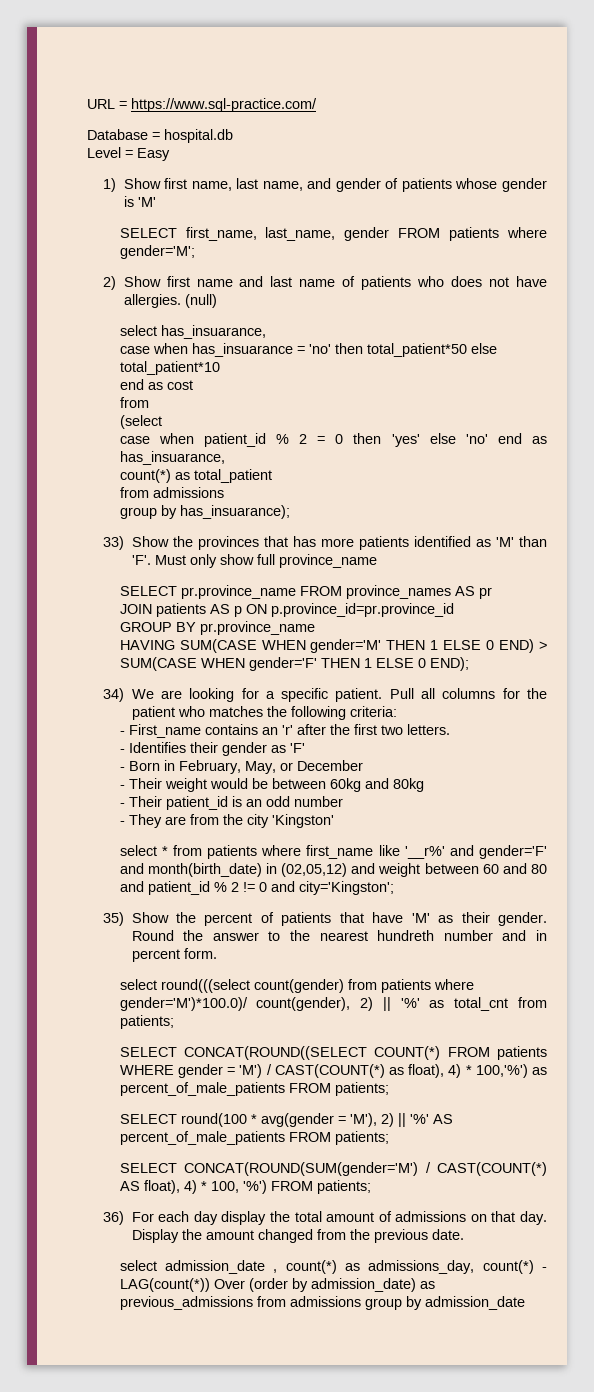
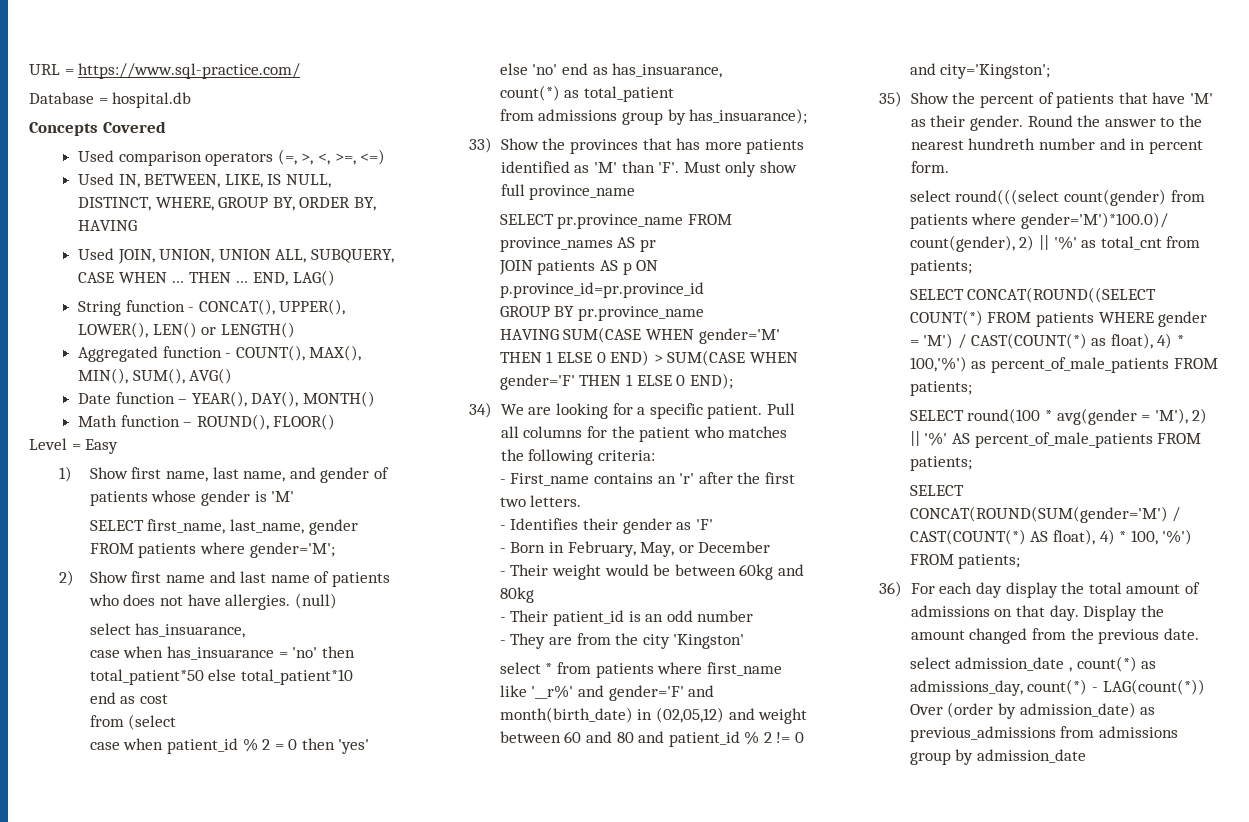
+ Concepts Covered
+ Used comparison operators (=, >, <, >=, <=)
+ Used IN, BETWEEN, LIKE, IS NULL, DISTINCT, WHERE, GROUP BY, ORDER BY, HAVING
+ Used JOIN, UNION, UNION ALL, SUBQUERY, CASE WHEN … THEN … END, LAG()
+ String function - CONCAT(), UPPER(), LOWER(), LEN() or LENGTH()
+ Aggregated function - COUNT(), MAX(), MIN(), SUM(), AVG()
+ Date function – YEAR(), DAY(), MONTH()
+ Math function – ROUND(), FLOOR()
  end as cost
- from
- (select
+ from (select
  count(*) as total_patient
- from admissions
- group by has_insuarance);
+ from admissions group by has_insuarance);

